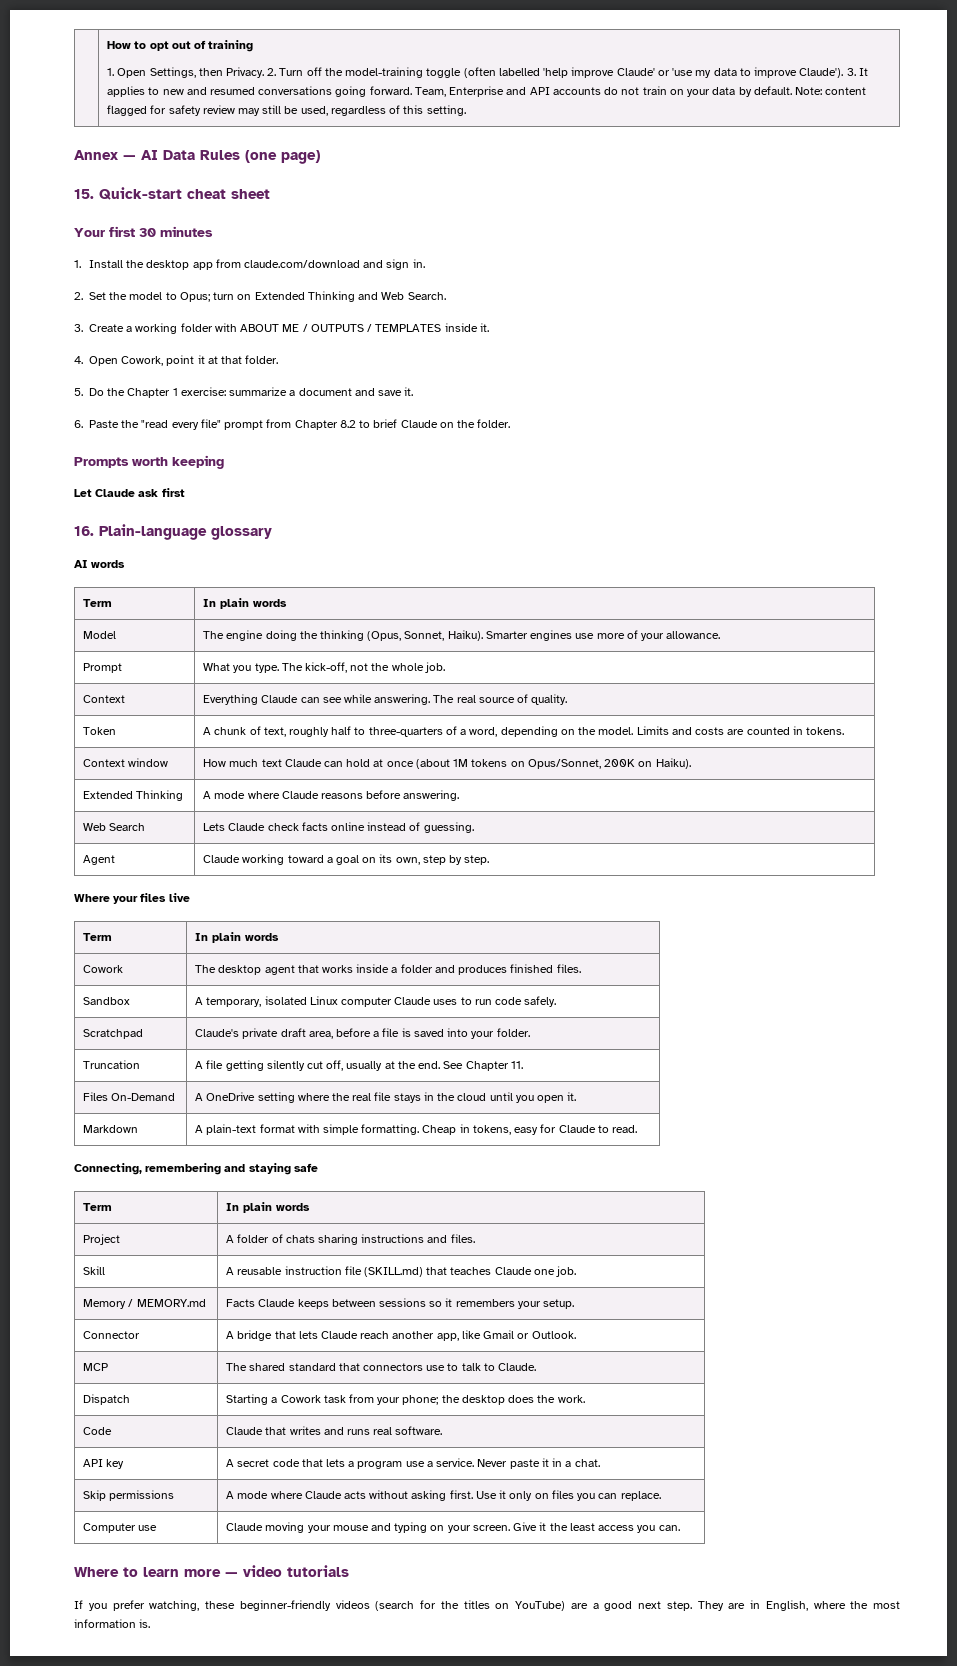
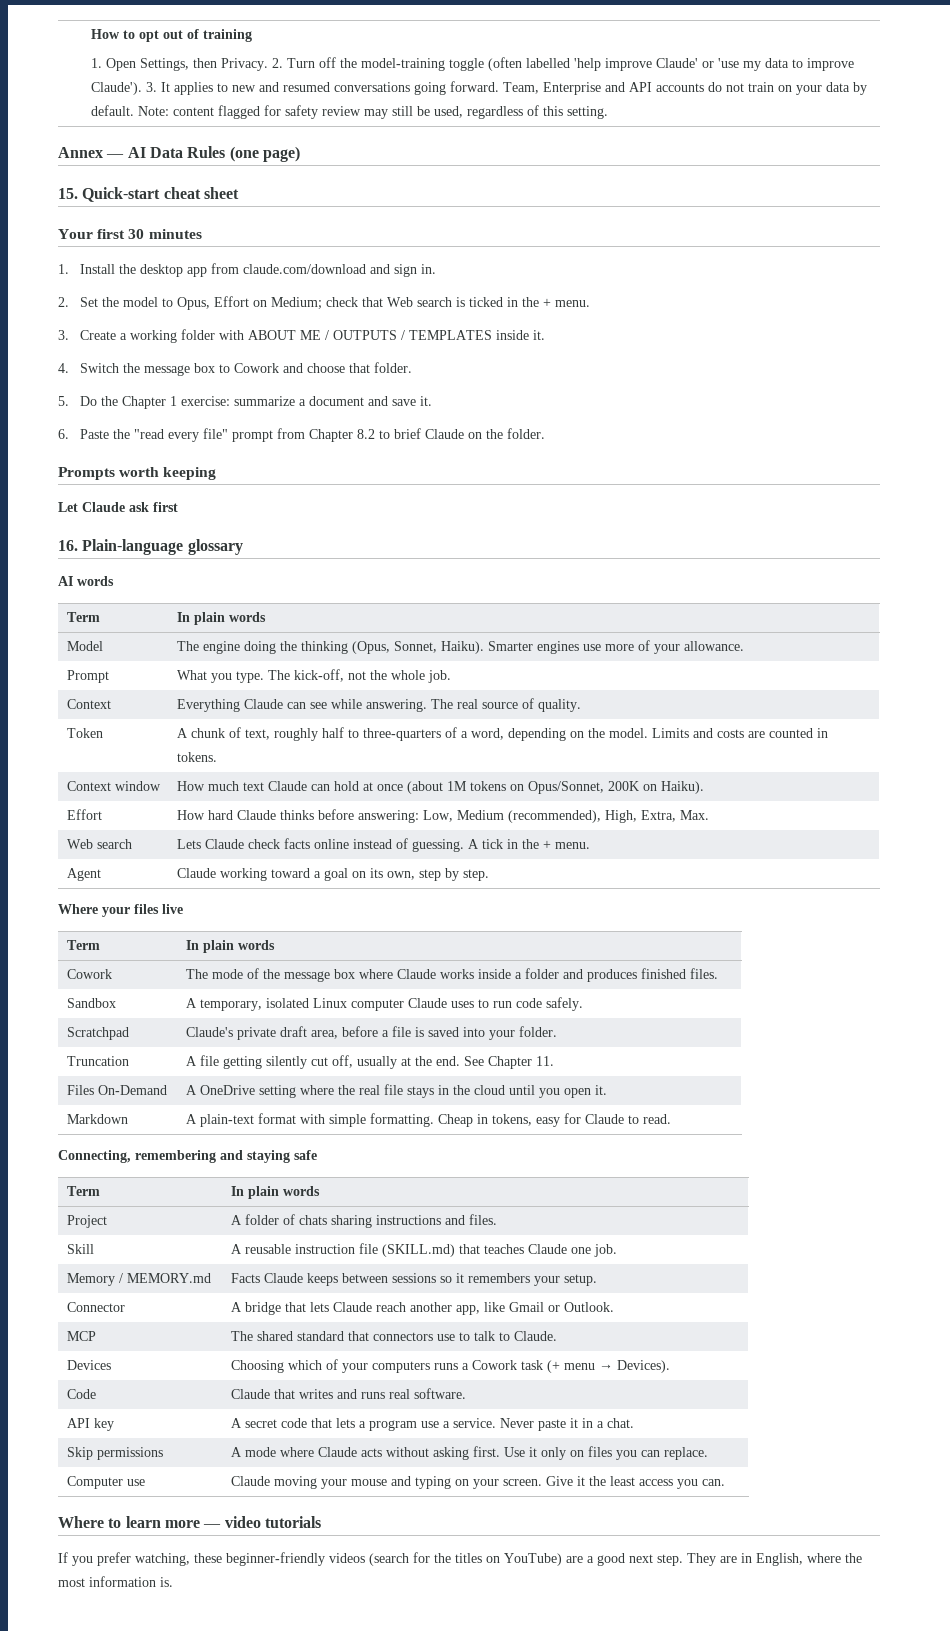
- 2. Set the model to Opus; turn on Extended Thinking and Web Search.
+ 2. Set the model to Opus, Effort on Medium; check that Web search is ticked in the + menu.
- 4. Open Cowork, point it at that folder.
+ 4. Switch the message box to Cowork and choose that folder.
- Extended Thinking | A mode where Claude reasons before answering.
- Web Search | Lets Claude check facts online instead of guessing.
+ Effort | How hard Claude thinks before answering: Low, Medium (recommended), High, Extra, Max.
+ Web search | Lets Claude check facts online instead of guessing. A tick in the + menu.
- Cowork | The desktop agent that works inside a folder and produces finished files.
+ Cowork | The mode of the message box where Claude works inside a folder and produces finished files.
- Dispatch | Starting a Cowork task from your phone; the desktop does the work.
+ Devices | Choosing which of your computers runs a Cowork task (+ menu → Devices).

